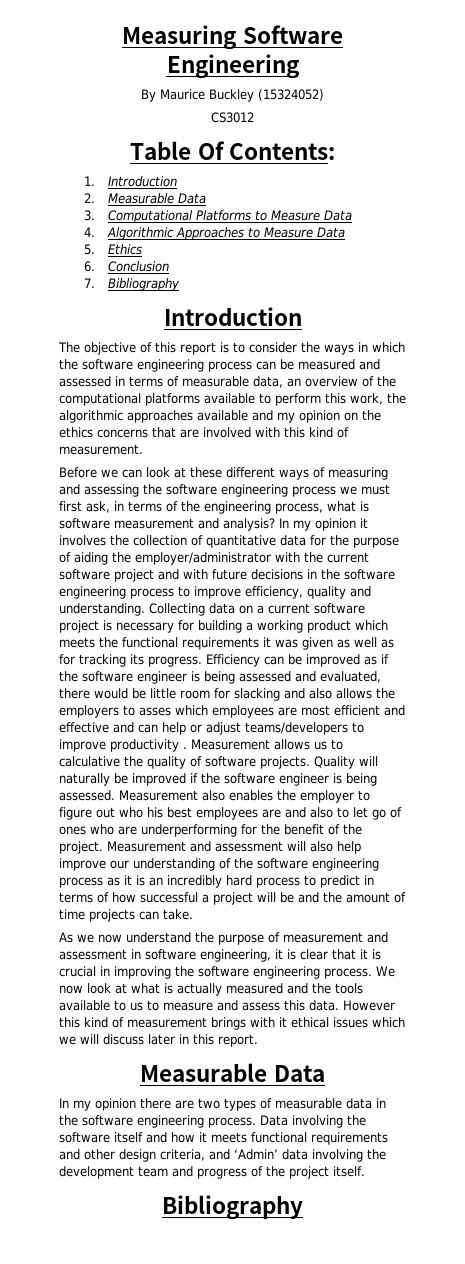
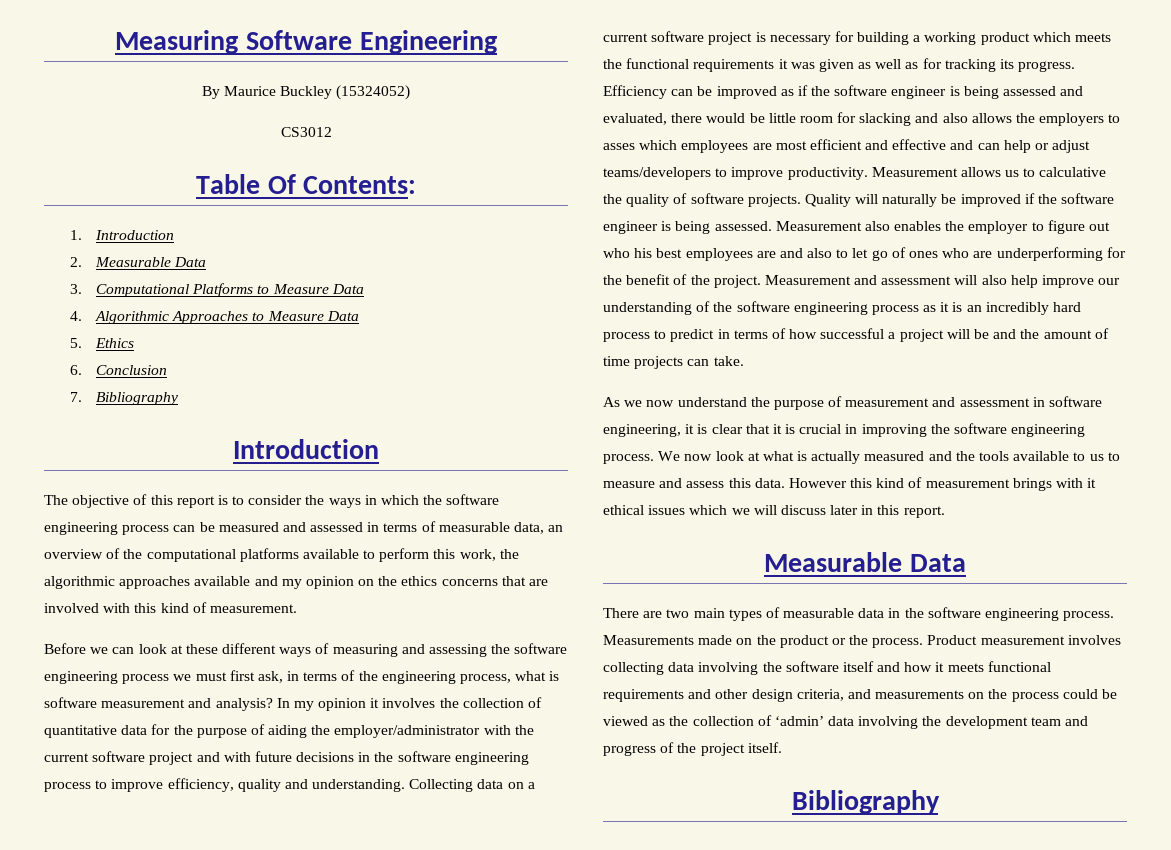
- Efficiency can be improved as if the software engineer is being assessed and evaluated, there would be little room for slacking and also allows the employers to asses which employees are most efficient and effective and can help or adjust teams/developers to improve productivity .
+ Efficiency can be improved as if the software engineer is being assessed and evaluated, there would be little room for slacking and also allows the employers to asses which employees are most efficient and effective and can help or adjust teams/developers to improve productivity.
- In my opinion there are two types of measurable data in the software engineering process.
+ There are two main types of measurable data in the software engineering process.
- Data involving the software itself and how it meets functional requirements and other design criteria, and ‘Admin’ data involving the development team and progress of the project itself.
+ Measurements made on the product or the process. Product measurement involves collecting data involving the software itself and how it meets functional requirements and other design criteria, and measurements on the process could be viewed as the collection of ‘admin’ data involving the development team and progress of the project itself.

